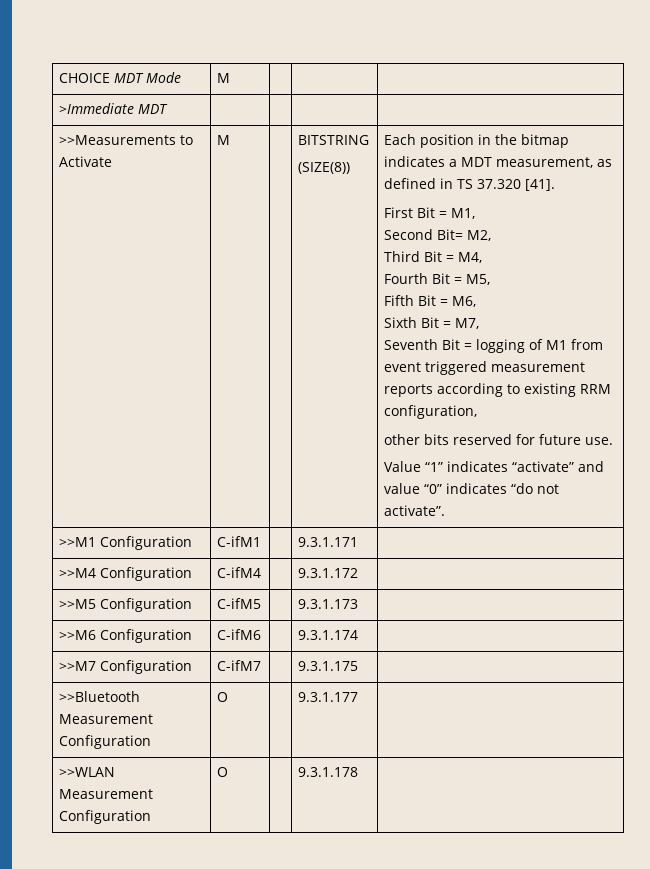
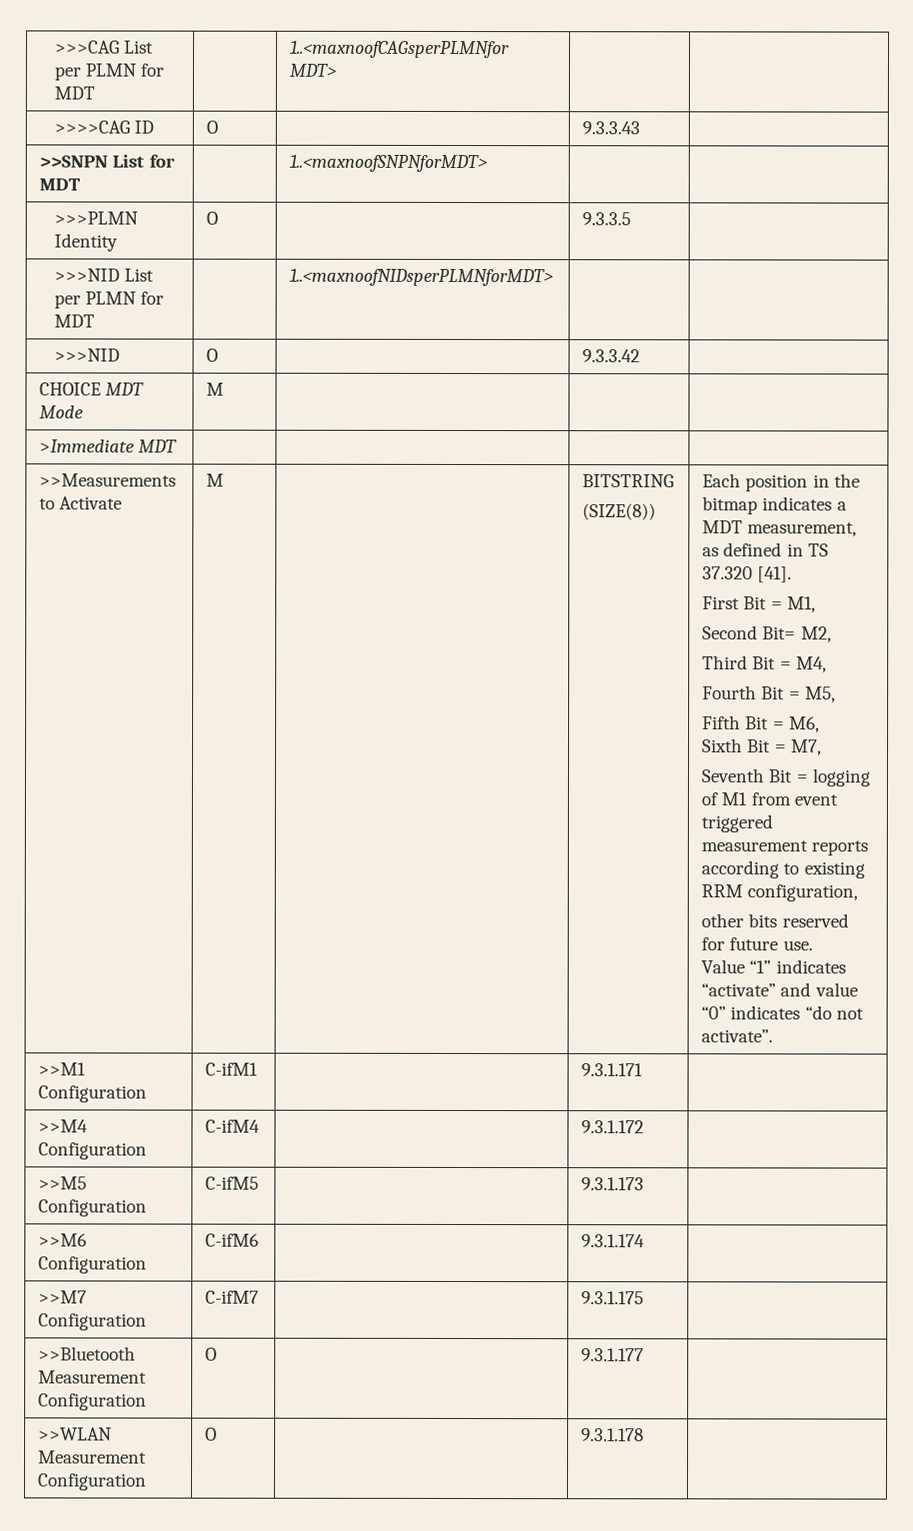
+ >>>CAG List per PLMN for MDT | | 1..<maxnoofCAGsperPLMNfor MDT> | |
+ >>>>CAG ID | O | | 9.3.3.43 |
+ >>SNPN List for MDT | | 1..<maxnoofSNPNforMDT> | |
+ >>>PLMN Identity | O | | 9.3.3.5 |
+ >>>NID List per PLMN for MDT | | 1..<maxnoofNIDsperPLMNforMDT> | |
+ >>>NID | O | | 9.3.3.42 |

